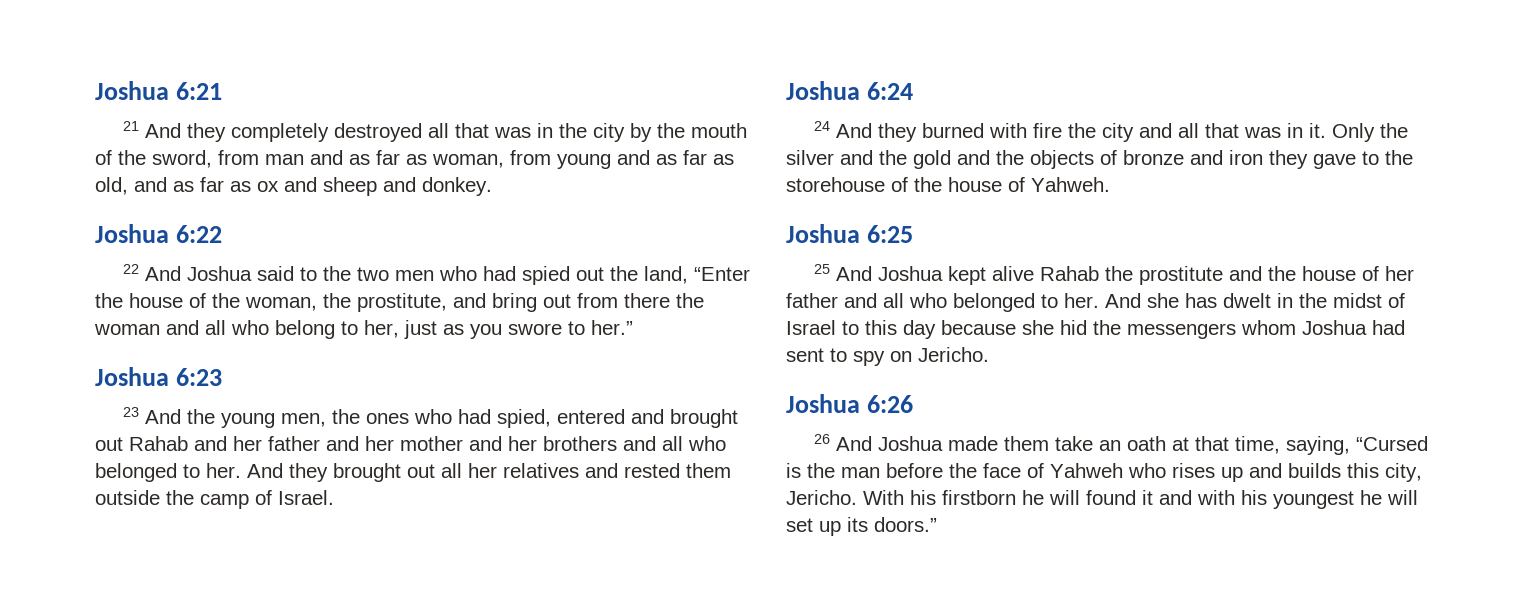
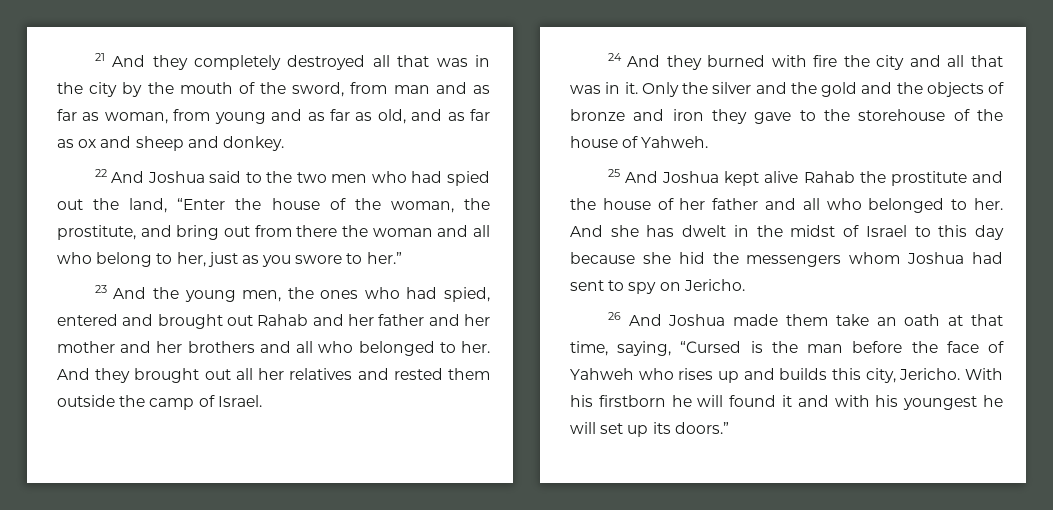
- Joshua 6:21
- Joshua 6:22
- Joshua 6:23
- Joshua 6:24
- Joshua 6:25
- Joshua 6:26

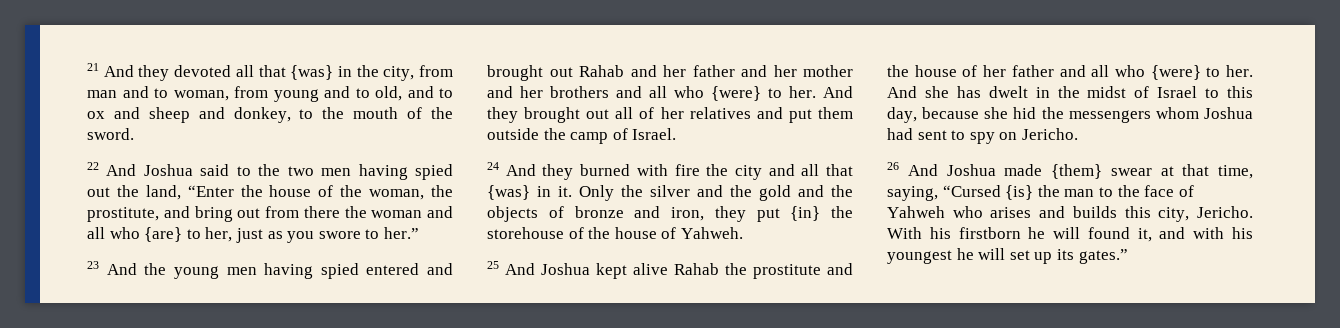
- 21 And they completely destroyed all that was in the city by the mouth of the sword, from man and as far as woman, from young and as far as old, and as far as ox and sheep and donkey.
+ 21 And they devoted all that {was} in the city, from man and to woman, from young and to old, and to ox and sheep and donkey, to the mouth of the sword.
- 22 And Joshua said to the two men who had spied out the land, “Enter the house of the woman, the prostitute, and bring out from there the woman and all who belong to her, just as you swore to her.”
+ 22 And Joshua said to the two men having spied out the land, “Enter the house of the woman, the prostitute, and bring out from there the woman and all who {are} to her, just as you swore to her.”
- 23 And the young men, the ones who had spied, entered and brought out Rahab and her father and her mother and her brothers and all who belonged to her.
+ 23 And the young men having spied entered and brought out Rahab and her father and her mother and her brothers and all who {were} to her.
- And they brought out all her relatives and rested them outside the camp of Israel.
+ And they brought out all of her relatives and put them outside the camp of Israel.
- 24 And they burned with fire the city and all that was in it.
+ 24 And they burned with fire the city and all that {was} in it.
- Only the silver and the gold and the objects of bronze and iron they gave to the storehouse of the house of Yahweh.
+ Only the silver and the gold and the objects of bronze and iron, they put {in} the storehouse of the house of Yahweh.
- 25 And Joshua kept alive Rahab the prostitute and the house of her father and all who belonged to her.
+ 25 And Joshua kept alive Rahab the prostitute and the house of her father and all who {were} to her.
- And she has dwelt in the midst of Israel to this day because she hid the messengers whom Joshua had sent to spy on Jericho.
+ And she has dwelt in the midst of Israel to this day, because she hid the messengers whom Joshua had sent to spy on Jericho.
- 26 And Joshua made them take an oath at that time, saying, “Cursed is the man before the face of Yahweh who rises up and builds this city, Jericho.
+ 26 And Joshua made {them} swear at that time, saying, “Cursed {is} the man to the face of Yahweh who arises and builds this city, Jericho.
- With his firstborn he will found it and with his youngest he will set up its doors.”
+ With his firstborn he will found it, and with his youngest he will set up its gates.”

